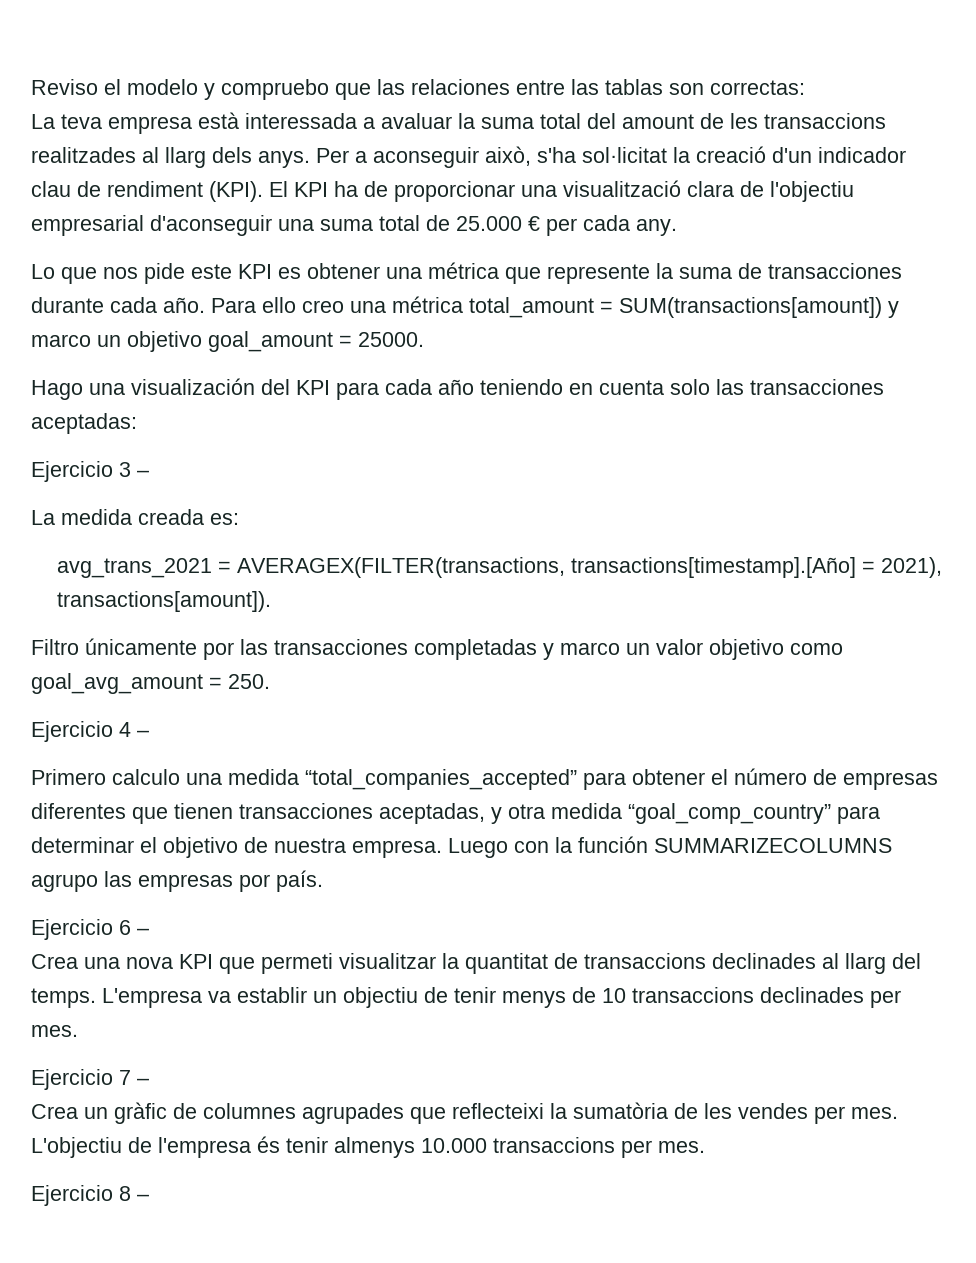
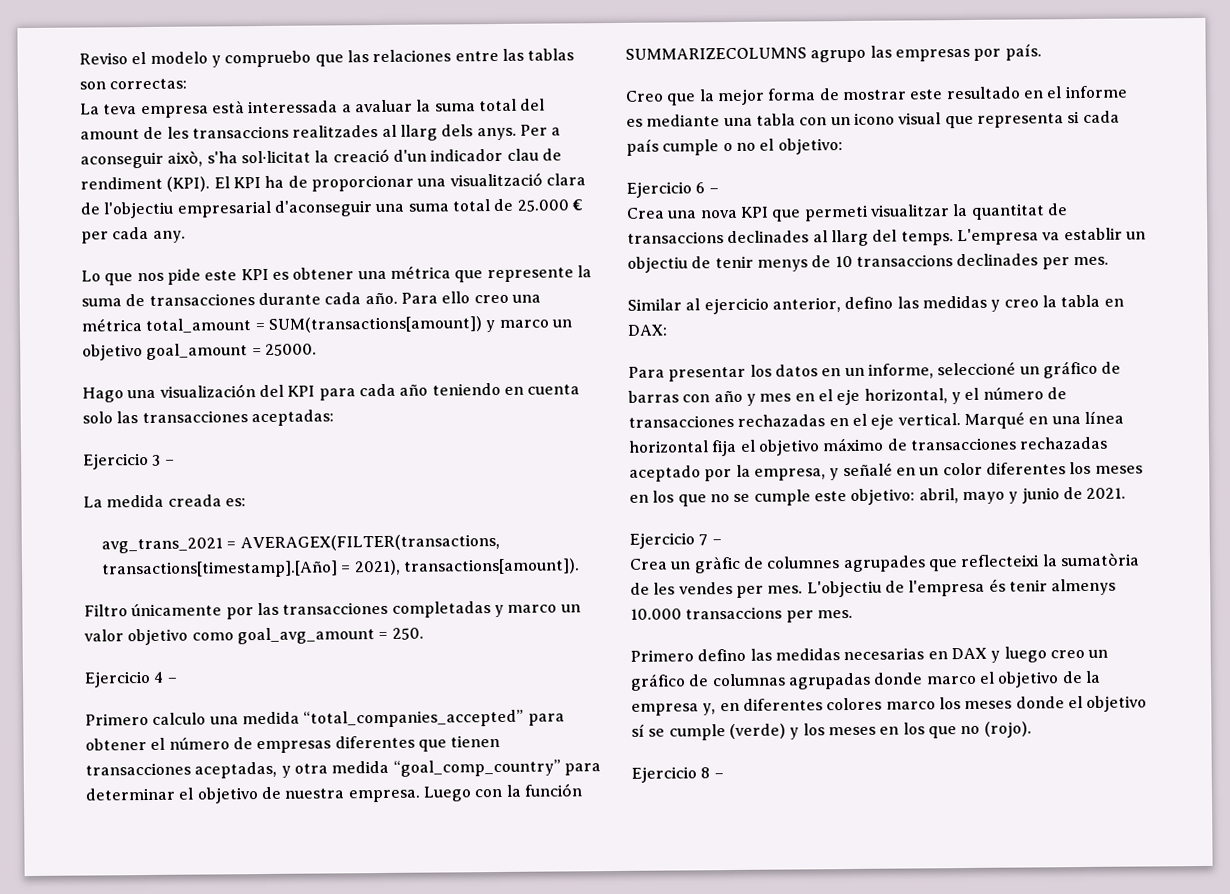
+ Creo que la mejor forma de mostrar este resultado en el informe es mediante una tabla con un icono visual que representa si cada país cumple o no el objetivo:
+ Similar al ejercicio anterior, defino las medidas y creo la tabla en DAX:
+ Para presentar los datos en un informe, seleccioné un gráfico de barras con año y mes en el eje horizontal, y el número de transacciones rechazadas en el eje vertical. Marqué en una línea horizontal fija el objetivo máximo de transacciones rechazadas aceptado por la empresa, y señalé en un color diferentes los meses en los que no se cumple este objetivo: abril, mayo y junio de 2021.
+ Primero defino las medidas necesarias en DAX y luego creo un gráfico de columnas agrupadas donde marco el objetivo de la empresa y, en diferentes colores marco los meses donde el objetivo sí se cumple (verde) y los meses en los que no (rojo).

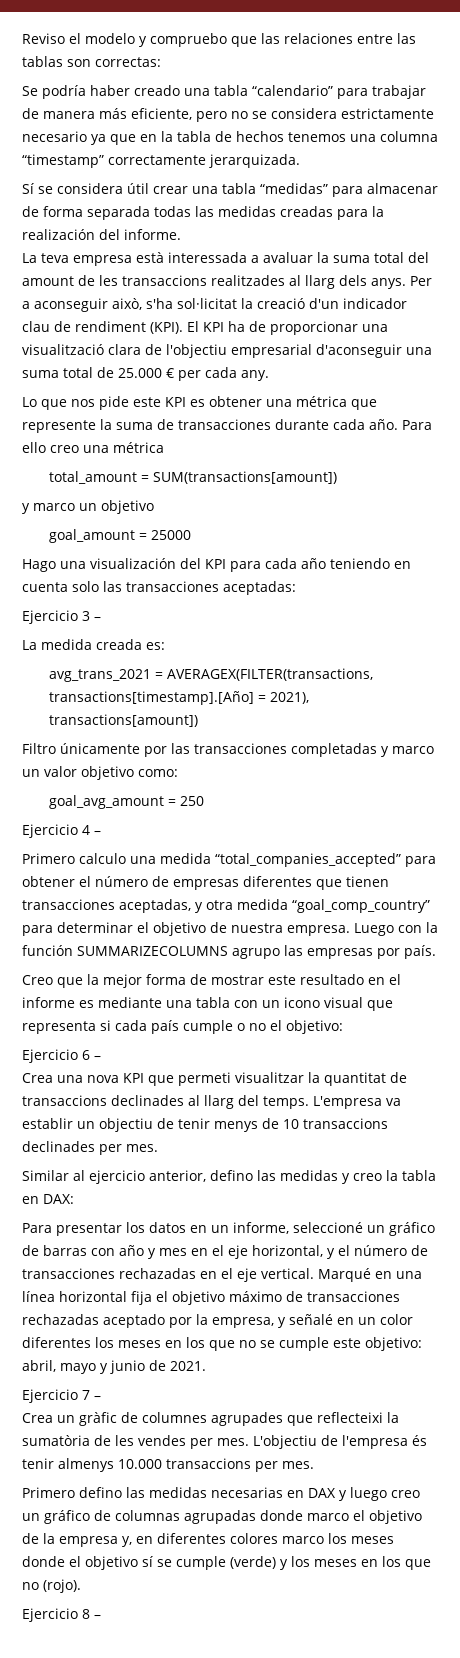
+ Se podría haber creado una tabla “calendario” para trabajar de manera más eficiente, pero no se considera estrictamente necesario ya que en la tabla de hechos tenemos una columna “timestamp” correctamente jerarquizada.
+ Sí se considera útil crear una tabla “medidas” para almacenar de forma separada todas las medidas creadas para la realización del informe.
- Para ello creo una métrica total_amount = SUM(transactions[amount]) y marco un objetivo goal_amount = 25000.
+ Para ello creo una métrica
+ total_amount = SUM(transactions[amount])
+ y marco un objetivo
+ goal_amount = 25000
- avg_trans_2021 = AVERAGEX(FILTER(transactions, transactions[timestamp].[Año] = 2021), transactions[amount]).
+ avg_trans_2021 = AVERAGEX(FILTER(transactions, transactions[timestamp].[Año] = 2021), transactions[amount])
- Filtro únicamente por las transacciones completadas y marco un valor objetivo como goal_avg_amount = 250.
+ Filtro únicamente por las transacciones completadas y marco un valor objetivo como:
+ goal_avg_amount = 250

